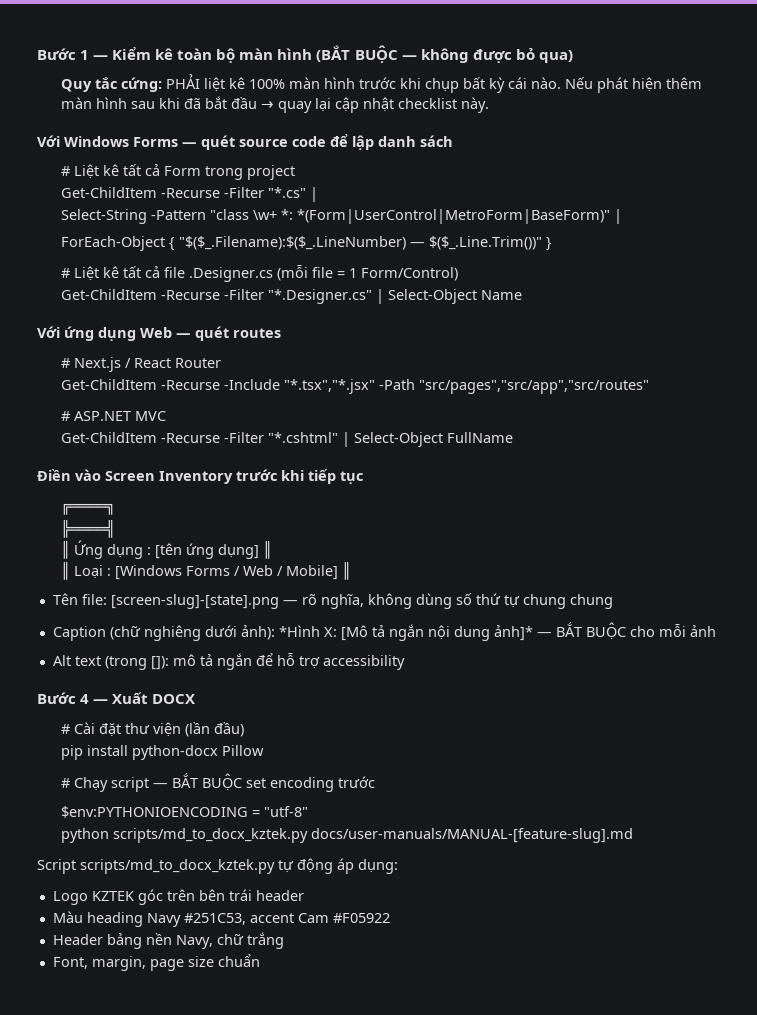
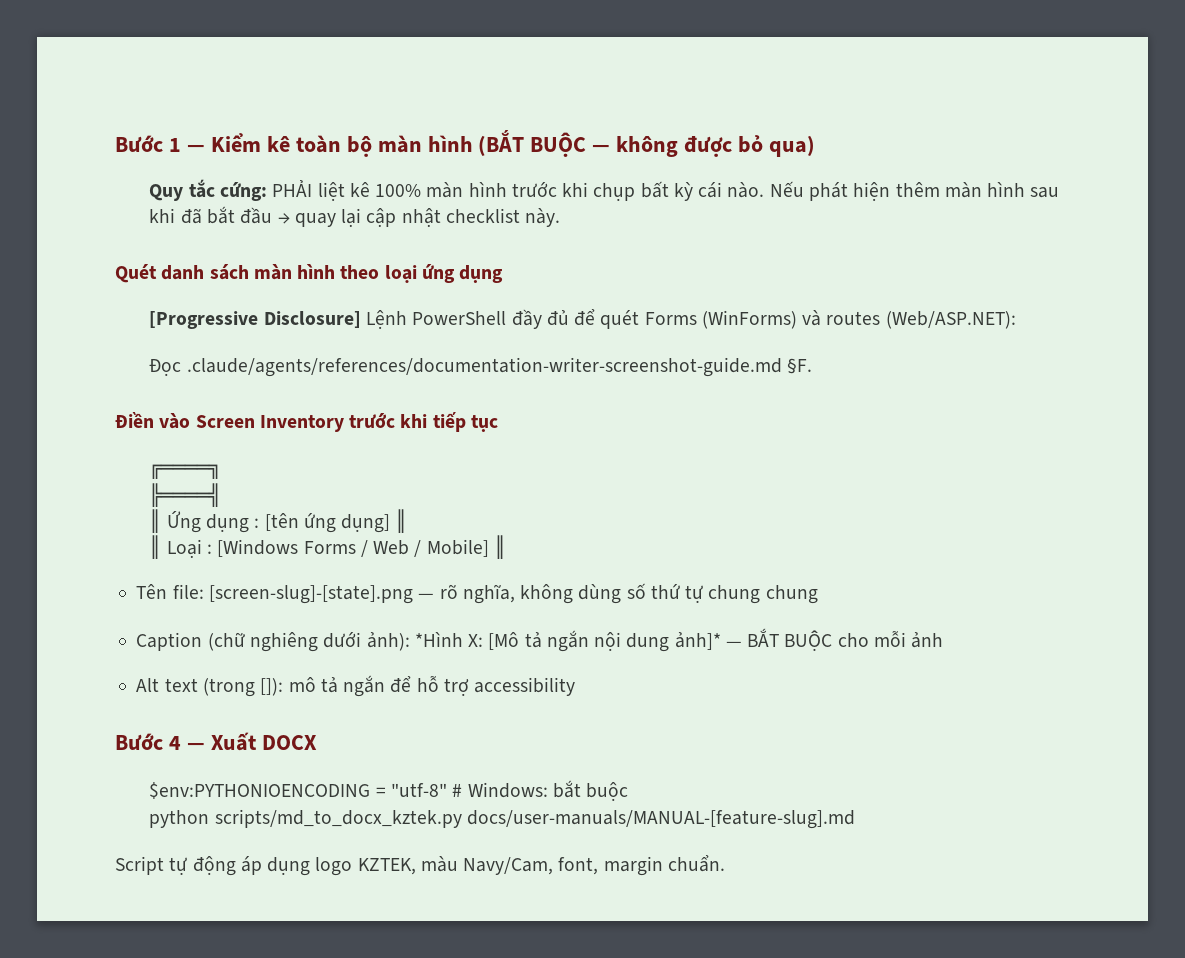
- Với Windows Forms — quét source code để lập danh sách
- # Liệt kê tất cả Form trong project
- Get-ChildItem -Recurse -Filter "*.cs" |
- Select-String -Pattern "class \w+ *: *(Form|UserControl|MetroForm|BaseForm)" |
- ForEach-Object { "$($_.Filename):$($_.LineNumber) — $($_.Line.Trim())" }
- # Liệt kê tất cả file .Designer.cs (mỗi file = 1 Form/Control)
- Get-ChildItem -Recurse -Filter "*.Designer.cs" | Select-Object Name
- Với ứng dụng Web — quét routes
- # Next.js / React Router
- Get-ChildItem -Recurse -Include "*.tsx","*.jsx" -Path "src/pages","src/app","src/routes"
- # ASP.NET MVC
- Get-ChildItem -Recurse -Filter "*.cshtml" | Select-Object FullName
+ Quét danh sách màn hình theo loại ứng dụng
+ [Progressive Disclosure] Lệnh PowerShell đầy đủ để quét Forms (WinForms) và routes (Web/ASP.NET):
+ Đọc .claude/agents/references/documentation-writer-screenshot-guide.md §F.
- # Cài đặt thư viện (lần đầu)
- pip install python-docx Pillow
- # Chạy script — BẮT BUỘC set encoding trước
- $env:PYTHONIOENCODING = "utf-8"
+ $env:PYTHONIOENCODING = "utf-8" # Windows: bắt buộc
- Script scripts/md_to_docx_kztek.py tự động áp dụng:
- Logo KZTEK góc trên bên trái header
- Màu heading Navy #251C53, accent Cam #F05922
- Header bảng nền Navy, chữ trắng
- Font, margin, page size chuẩn
+ Script tự động áp dụng logo KZTEK, màu Navy/Cam, font, margin chuẩn.

